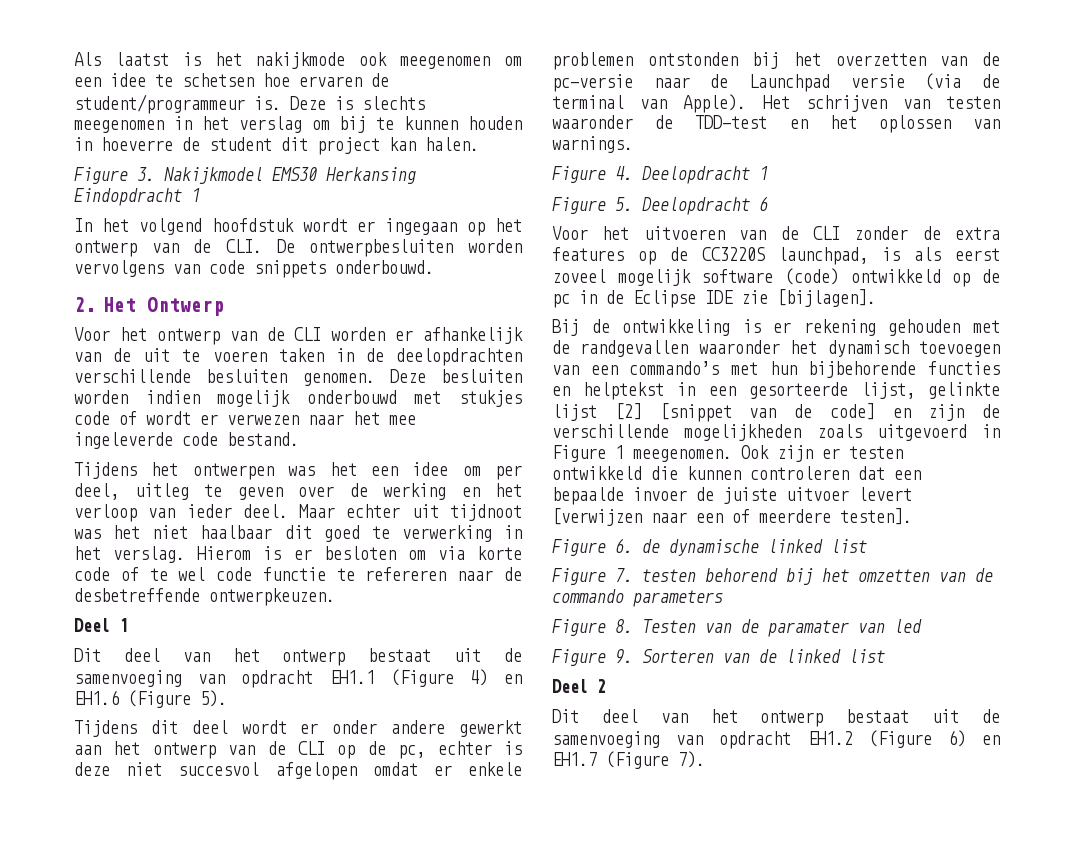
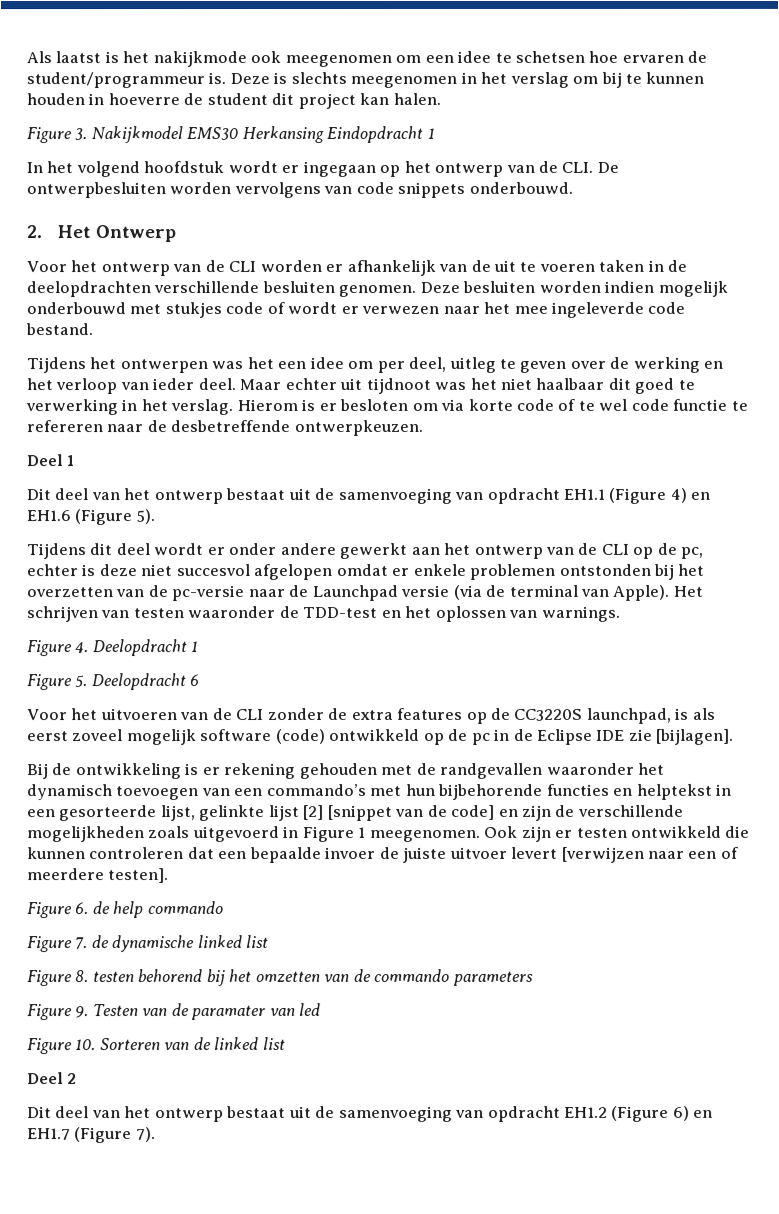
- Figure 6. de dynamische linked list
+ Figure 6. de help commando
+ Figure 7. de dynamische linked list
- Figure 7. testen behorend bij het omzetten van de commando parameters
+ Figure 8. testen behorend bij het omzetten van de commando parameters
- Figure 8. Testen van de paramater van led
+ Figure 9. Testen van de paramater van led
- Figure 9. Sorteren van de linked list
+ Figure 10. Sorteren van de linked list

